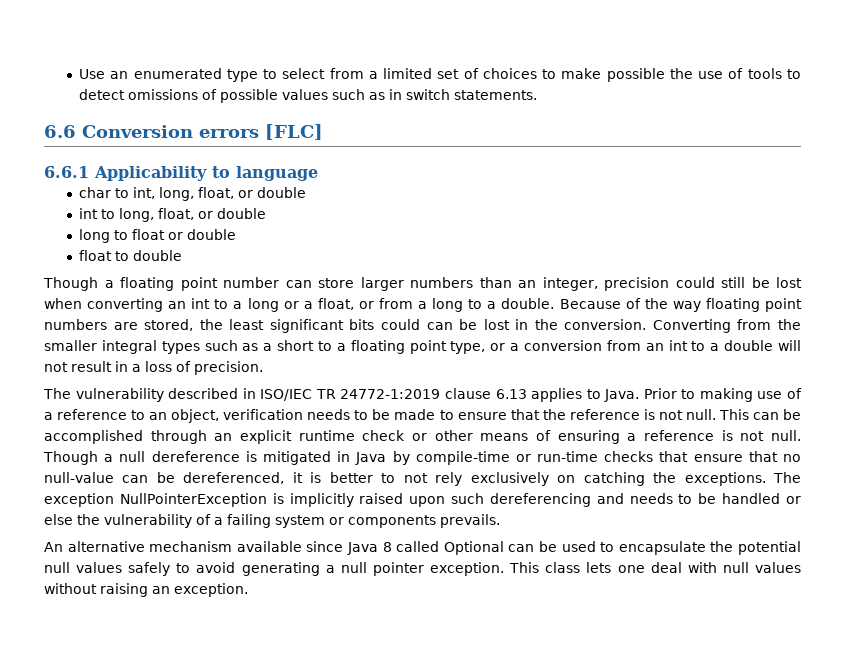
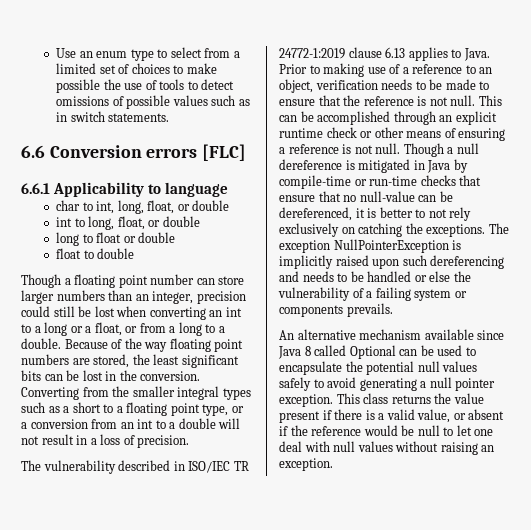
- Use an enumerated type to select from a limited set of choices to make possible the use of tools to detect omissions of possible values such as in switch statements.
+ Use an enum type to select from a limited set of choices to make possible the use of tools to detect omissions of possible values such as in switch statements.
- Because of the way floating point numbers are stored, the least significant bits could can be lost in the conversion.
+ Because of the way floating point numbers are stored, the least significant bits can be lost in the conversion.
- This class lets one deal with null values without raising an exception.
+ This class returns the value present if there is a valid value, or absent if the reference would be null to let one deal with null values without raising an exception.

